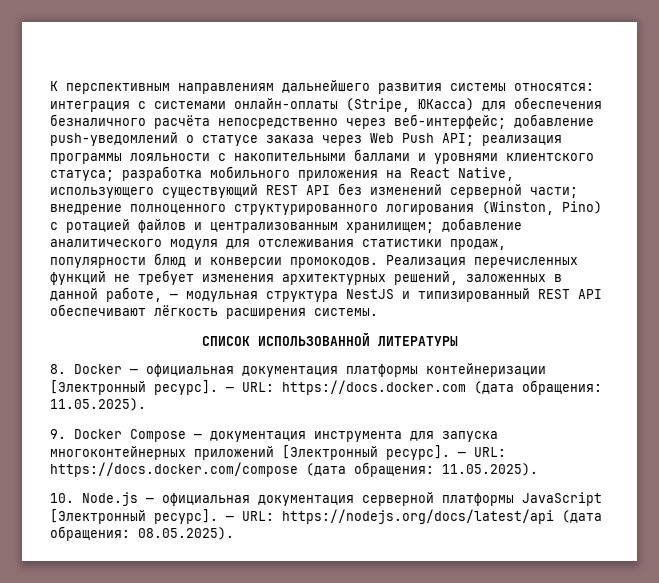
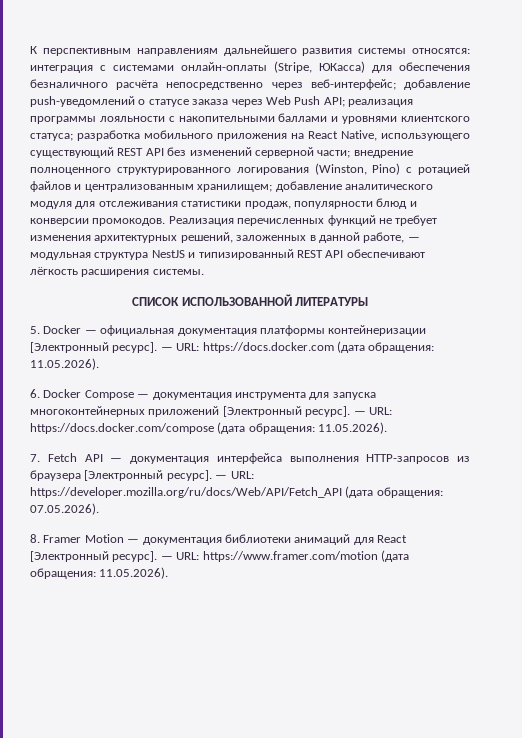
- 8. Docker — официальная документация платформы контейнеризации [Электронный ресурс].
+ 5. Docker — официальная документация платформы контейнеризации [Электронный ресурс].
- — URL: https://docs.docker.com (дата обращения: 11.05.2025).
- 9. Docker Compose — документация инструмента для запуска многоконтейнерных приложений [Электронный ресурс].
+ — URL: https://docs.docker.com (дата обращения: 11.05.2026).
+ 6. Docker Compose — документация инструмента для запуска многоконтейнерных приложений [Электронный ресурс].
- — URL: https://docs.docker.com/compose (дата обращения: 11.05.2025).
- 10. Node.js — официальная документация серверной платформы JavaScript [Электронный ресурс]. — URL: https://nodejs.org/docs/latest/api (дата обращения: 08.05.2025).
+ — URL: https://docs.docker.com/compose (дата обращения: 11.05.2026).
+ 7. Fetch API — документация интерфейса выполнения HTTP-запросов из браузера [Электронный ресурс]. — URL: https://developer.mozilla.org/ru/docs/Web/API/Fetch_API (дата обращения: 07.05.2026).
+ 8. Framer Motion — документация библиотеки анимаций для React [Электронный ресурс]. — URL: https://www.framer.com/motion (дата обращения: 11.05.2026).

